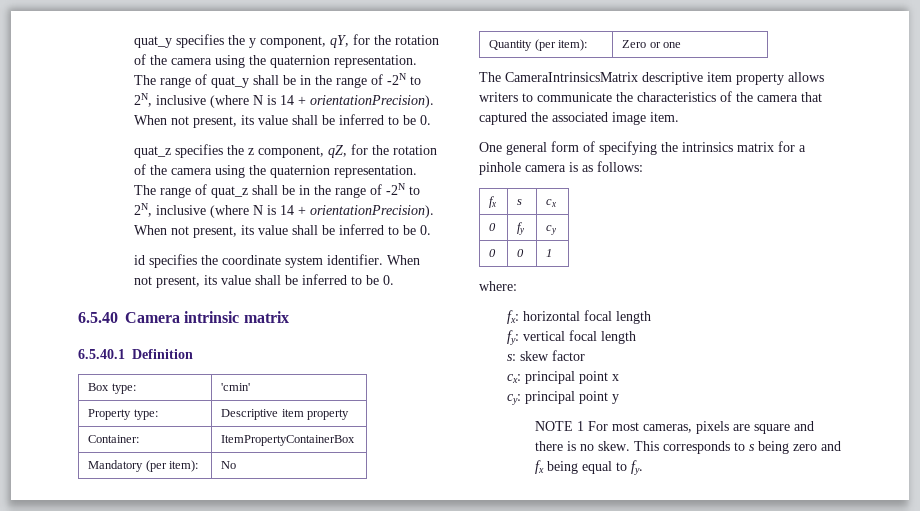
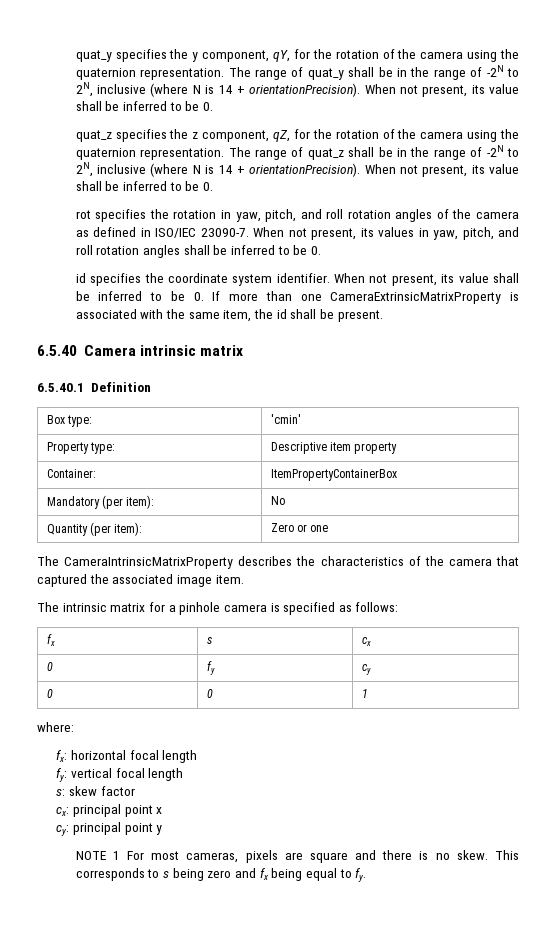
+ rot specifies the rotation in yaw, pitch, and roll rotation angles of the camera as defined in ISO/IEC 23090-7. When not present, its values in yaw, pitch, and roll rotation angles shall be inferred to be 0.
- id specifies the coordinate system identifier. When not present, its value shall be inferred to be 0.
+ id specifies the coordinate system identifier. When not present, its value shall be inferred to be 0. If more than one CameraExtrinsicMatrixProperty is associated with the same item, the id shall be present.
- The CameraIntrinsicsMatrix descriptive item property allows writers to communicate the characteristics of the camera that captured the associated image item.
+ The CameraIntrinsicMatrixProperty describes the characteristics of the camera that captured the associated image item.
- One general form of specifying the intrinsics matrix for a pinhole camera is as follows:
+ The intrinsic matrix for a pinhole camera is specified as follows:

